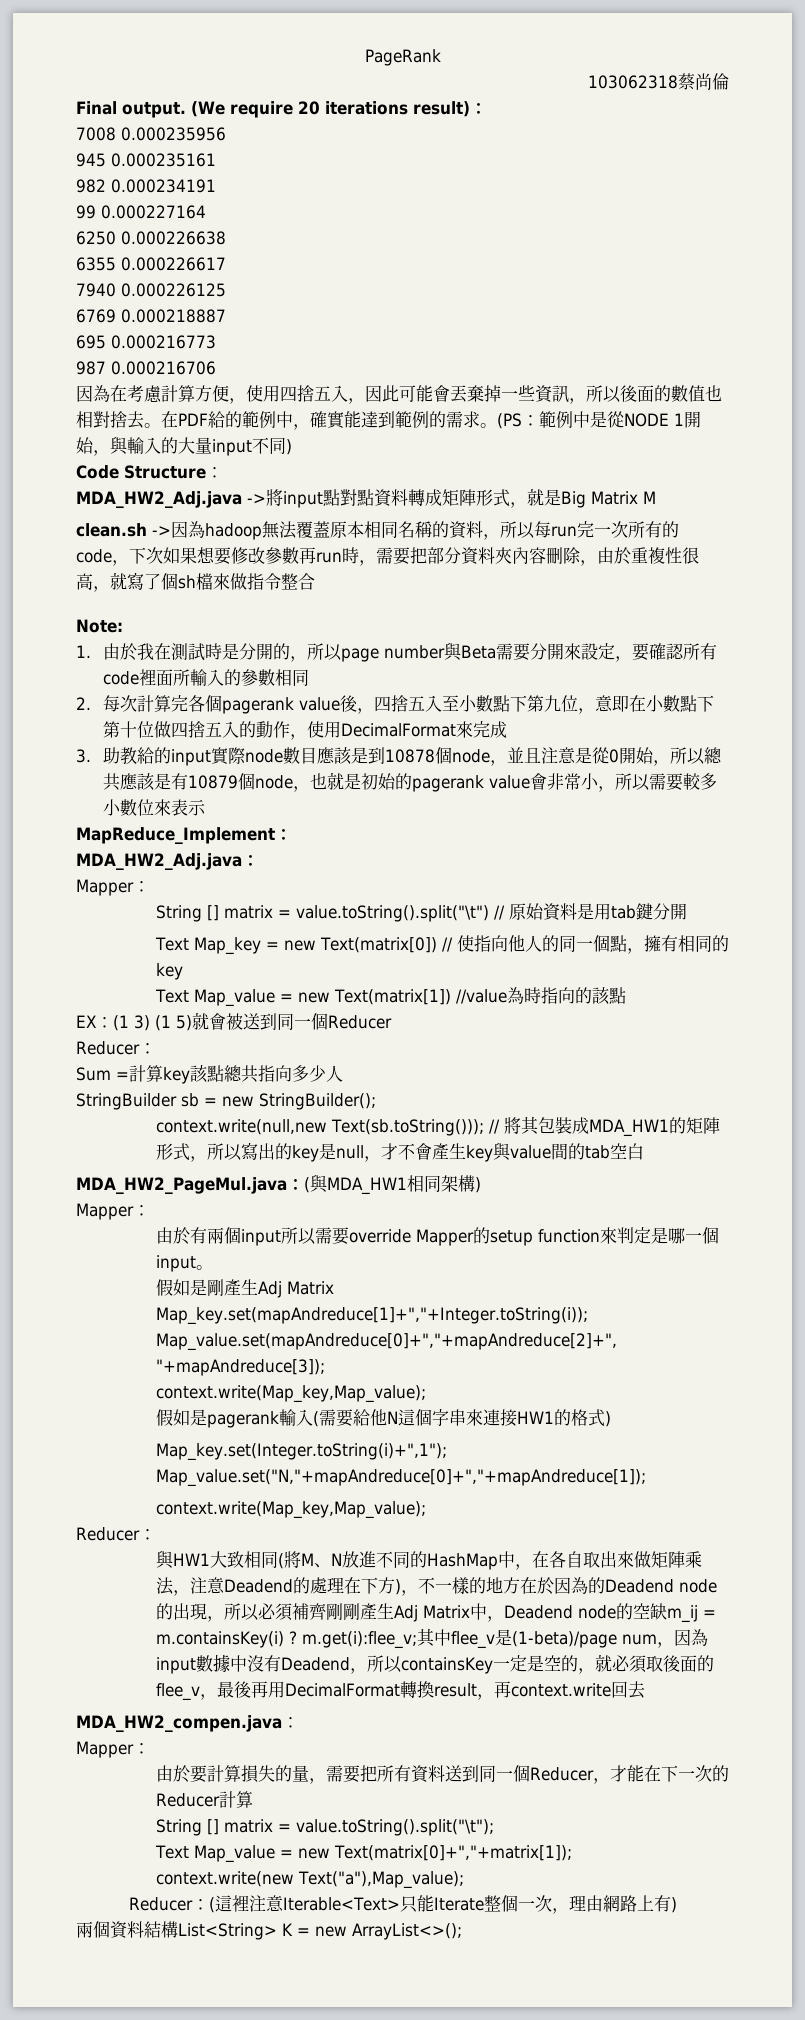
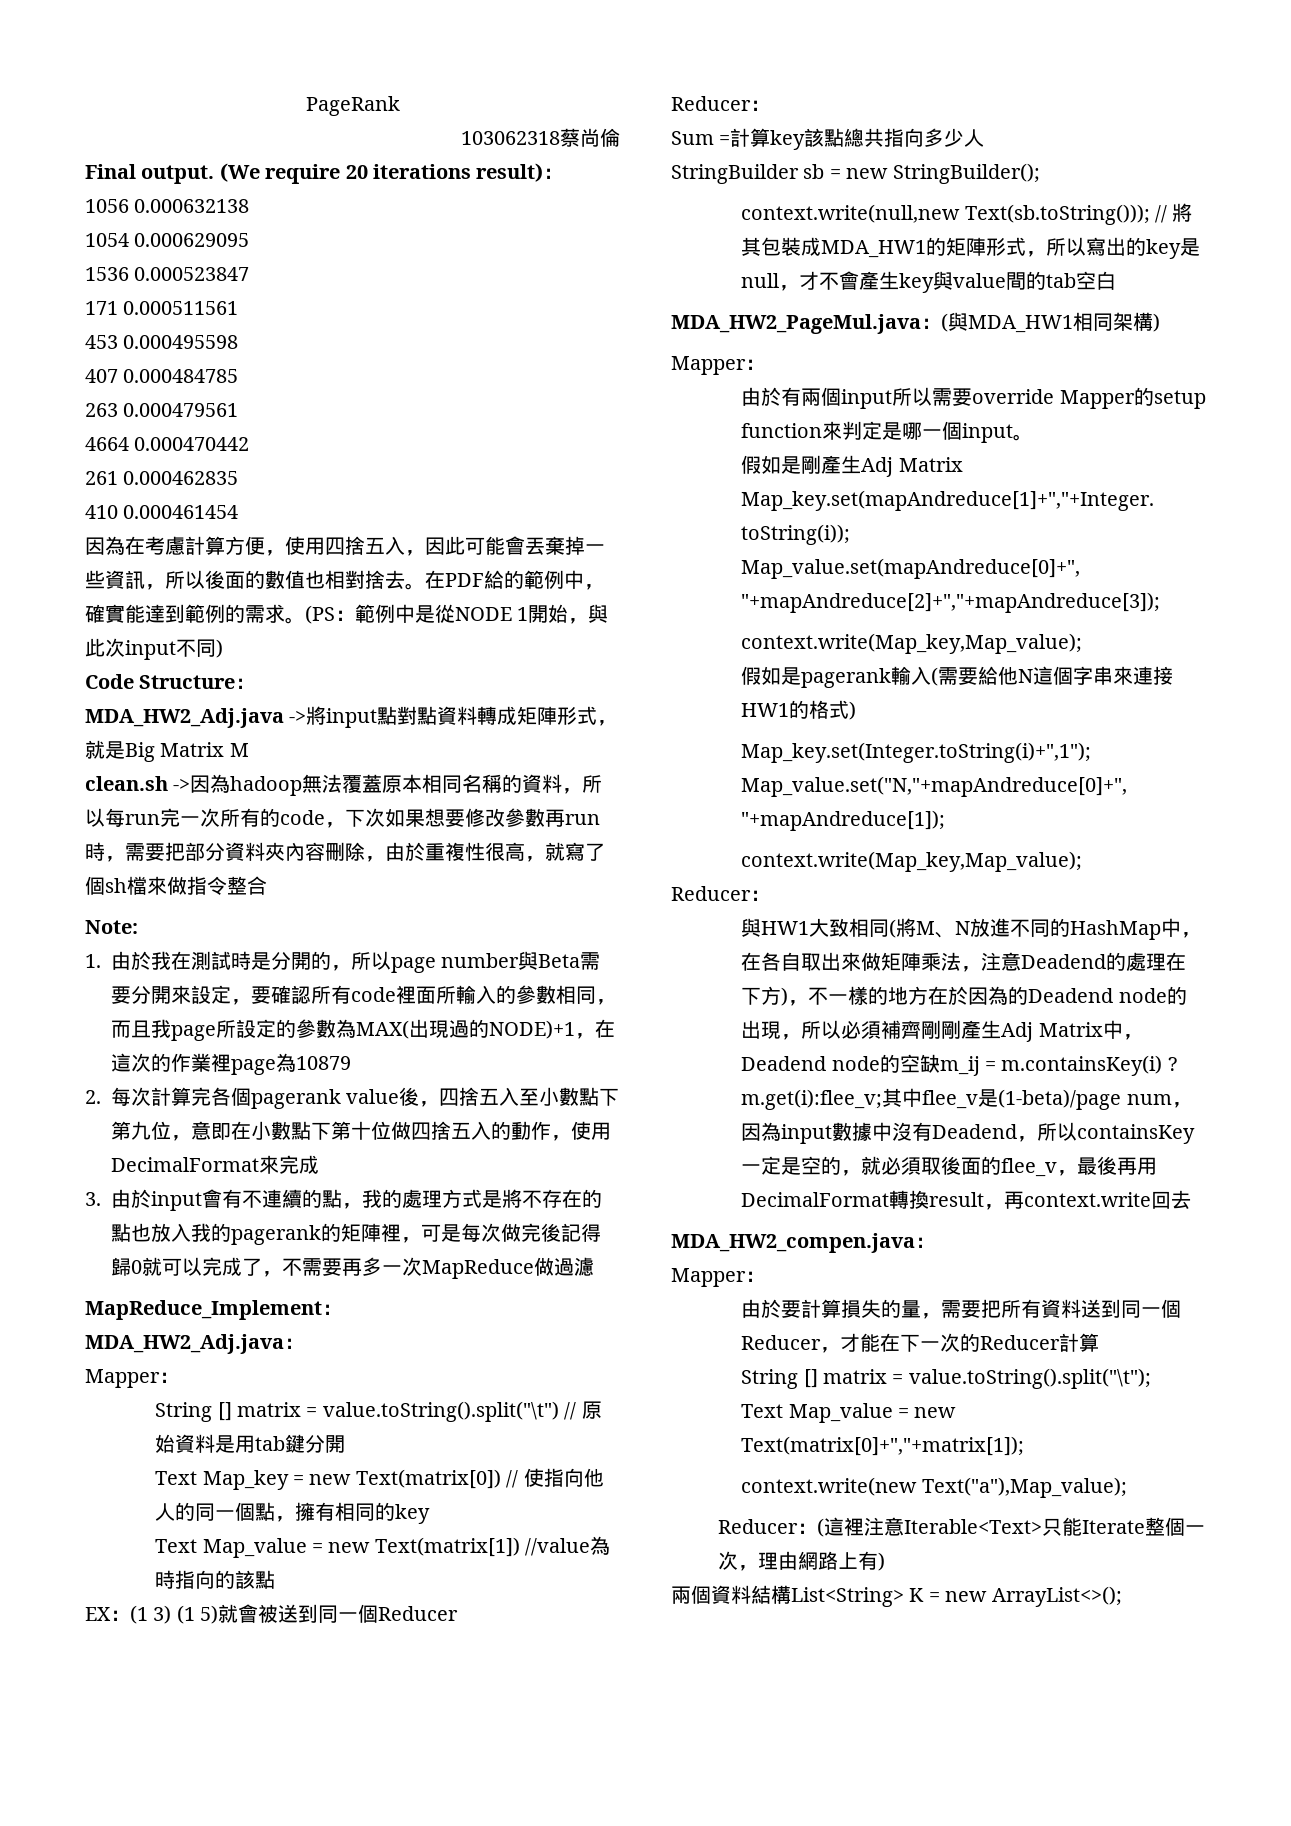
- 7008 0.000235956
- 945 0.000235161
- 982 0.000234191
- 99 0.000227164
- 6250 0.000226638
- 6355 0.000226617
- 7940 0.000226125
- 6769 0.000218887
- 695 0.000216773
- 987 0.000216706
+ 1056 0.000632138
+ 1054 0.000629095
+ 1536 0.000523847
+ 171 0.000511561
+ 453 0.000495598
+ 407 0.000484785
+ 263 0.000479561
+ 4664 0.000470442
+ 261 0.000462835
+ 410 0.000461454
- (PS：範例中是從NODE 1開始，與輸入的大量input不同)
+ (PS：範例中是從NODE 1開始，與此次input不同)
- 1.由於我在測試時是分開的，所以page number與Beta需要分開來設定，要確認所有code裡面所輸入的參數相同
+ 1.由於我在測試時是分開的，所以page number與Beta需要分開來設定，要確認所有code裡面所輸入的參數相同，而且我page所設定的參數為MAX(出現過的NODE)+1，在這次的作業裡page為10879
- 3.助教給的input實際node數目應該是到10878個node，並且注意是從0開始，所以總共應該是有10879個node，也就是初始的pagerank value會非常小，所以需要較多小數位來表示
+ 3.由於input會有不連續的點，我的處理方式是將不存在的點也放入我的pagerank的矩陣裡，可是每次做完後記得歸0就可以完成了，不需要再多一次MapReduce做過濾

